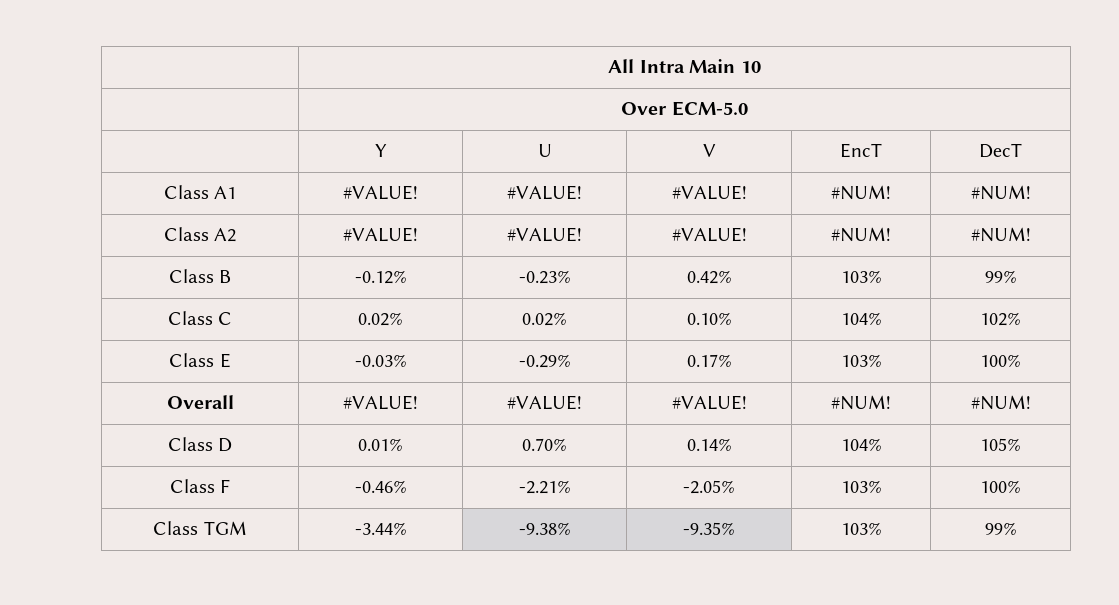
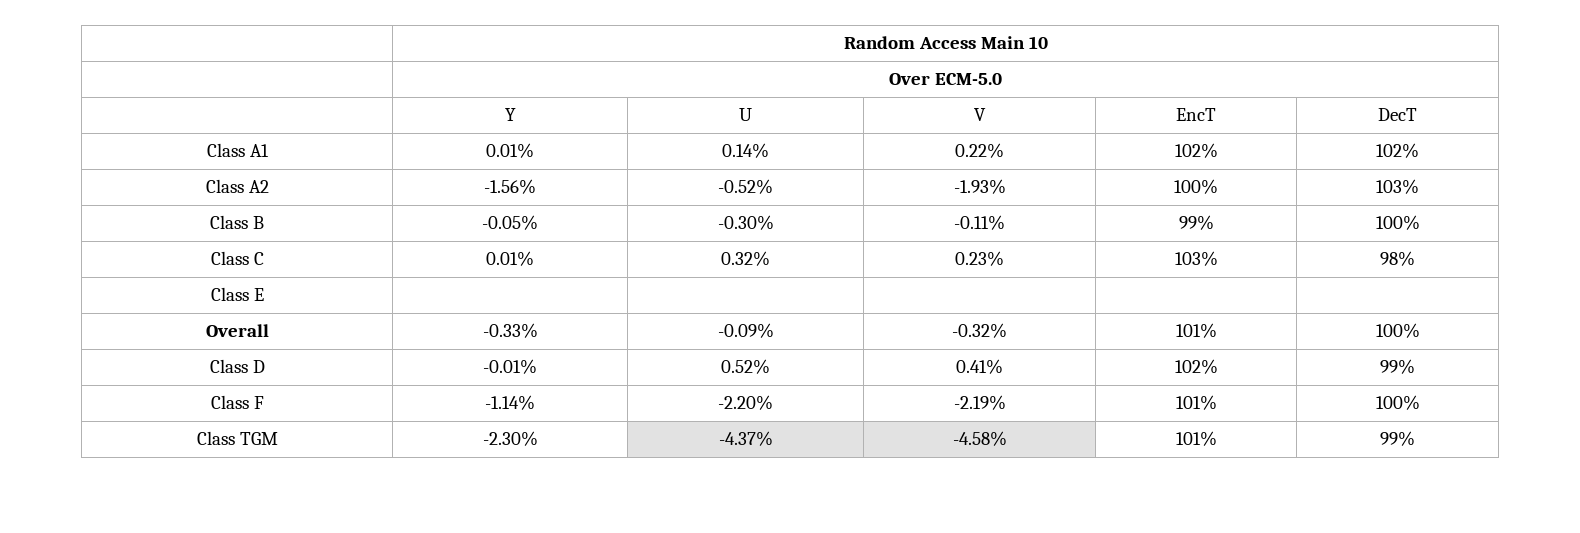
- | All Intra Main 10
+ | Random Access Main 10
- Class A1 | #VALUE! | #VALUE! | #VALUE! | #NUM! | #NUM!
- Class A2 | #VALUE! | #VALUE! | #VALUE! | #NUM! | #NUM!
- Class B | -0.12% | -0.23% | 0.42% | 103% | 99%
- Class C | 0.02% | 0.02% | 0.10% | 104% | 102%
- Class E | -0.03% | -0.29% | 0.17% | 103% | 100%
- Overall | #VALUE! | #VALUE! | #VALUE! | #NUM! | #NUM!
- Class D | 0.01% | 0.70% | 0.14% | 104% | 105%
- Class F | -0.46% | -2.21% | -2.05% | 103% | 100%
+ Class A1 | 0.01% | 0.14% | 0.22% | 102% | 102%
+ Class A2 | -1.56% | -0.52% | -1.93% | 100% | 103%
+ Class B | -0.05% | -0.30% | -0.11% | 99% | 100%
+ Class C | 0.01% | 0.32% | 0.23% | 103% | 98%
+ Class E | | | | |
+ Overall | -0.33% | -0.09% | -0.32% | 101% | 100%
+ Class D | -0.01% | 0.52% | 0.41% | 102% | 99%
+ Class F | -1.14% | -2.20% | -2.19% | 101% | 100%
- Class TGM | -3.44% | -9.38% | -9.35% | 103% | 99%
+ Class TGM | -2.30% | -4.37% | -4.58% | 101% | 99%

